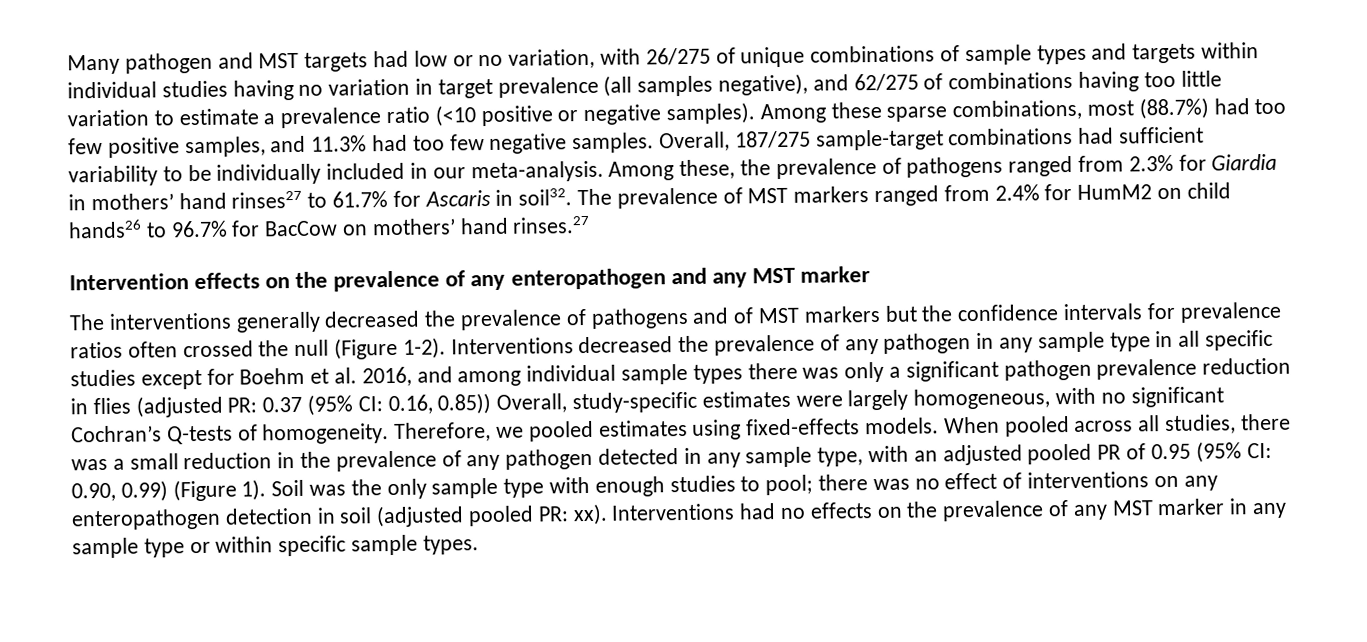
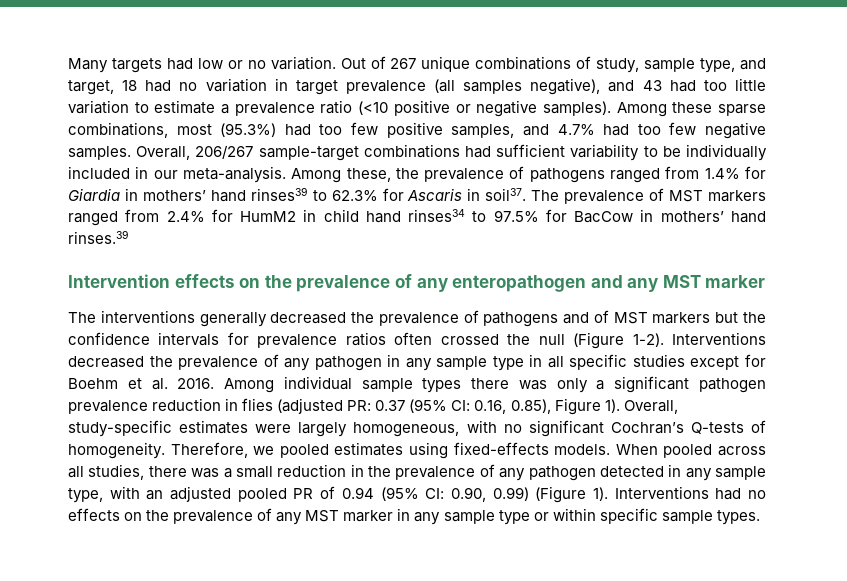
- Many pathogen and MST targets had low or no variation, with 26/275 of unique combinations of sample types and targets within individual studies having no variation in target prevalence (all samples negative), and 62/275 of combinations having too little variation to estimate a prevalence ratio (<10 positive or negative samples).
+ Many targets had low or no variation. Out of 267 unique combinations of study, sample type, and target, 18 had no variation in target prevalence (all samples negative), and 43 had too little variation to estimate a prevalence ratio (<10 positive or negative samples).
- Among these sparse combinations, most (88.7%) had too few positive samples, and 11.3% had too few negative samples.
+ Among these sparse combinations, most (95.3%) had too few positive samples, and 4.7% had too few negative samples.
- Overall, 187/275 sample-target combinations had sufficient variability to be individually included in our meta-analysis.
+ Overall, 206/267 sample-target combinations had sufficient variability to be individually included in our meta-analysis.
- Among these, the prevalence of pathogens ranged from 2.3% for Giardia in mothers’ hand rinses27 to 61.7% for Ascaris in soil32.
+ Among these, the prevalence of pathogens ranged from 1.4% for Giardia in mothers’ hand rinses39 to 62.3% for Ascaris in soil37.
- The prevalence of MST markers ranged from 2.4% for HumM2 on child hands26 to 96.7% for BacCow on mothers’ hand rinses.27
+ The prevalence of MST markers ranged from 2.4% for HumM2 in child hand rinses34 to 97.5% for BacCow in mothers’ hand rinses.39
- Interventions decreased the prevalence of any pathogen in any sample type in all specific studies except for Boehm et al. 2016, and among individual sample types there was only a significant pathogen prevalence reduction in flies (adjusted PR: 0.37 (95% CI: 0.16, 0.85)) Overall, study-specific estimates were largely homogeneous, with no significant Cochran’s Q-tests of homogeneity.
+ Interventions decreased the prevalence of any pathogen in any sample type in all specific studies except for Boehm et al. 2016. Among individual sample types there was only a significant pathogen prevalence reduction in flies (adjusted PR: 0.37 (95% CI: 0.16, 0.85), Figure 1). Overall, study-specific estimates were largely homogeneous, with no significant Cochran’s Q-tests of homogeneity.
- When pooled across all studies, there was a small reduction in the prevalence of any pathogen detected in any sample type, with an adjusted pooled PR of 0.95 (95% CI: 0.90, 0.99) (Figure 1).
+ When pooled across all studies, there was a small reduction in the prevalence of any pathogen detected in any sample type, with an adjusted pooled PR of 0.94 (95% CI: 0.90, 0.99) (Figure 1).
- Soil was the only sample type with enough studies to pool; there was no effect of interventions on any enteropathogen detection in soil (adjusted pooled PR: xx).

